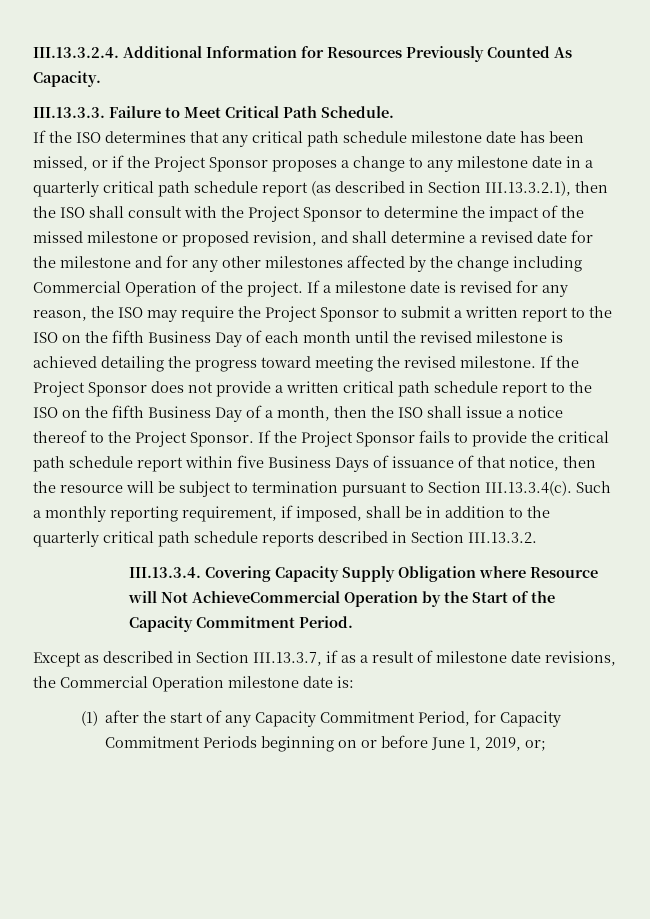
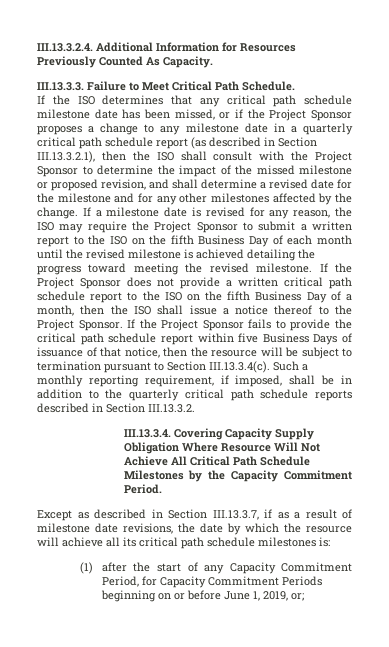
- If the ISO determines that any critical path schedule milestone date has been missed, or if the Project Sponsor proposes a change to any milestone date in a quarterly critical path schedule report (as described in Section III.13.3.2.1), then the ISO shall consult with the Project Sponsor to determine the impact of the missed milestone or proposed revision, and shall determine a revised date for the milestone and for any other milestones affected by the change including Commercial Operation of the project.
+ If the ISO determines that any critical path schedule milestone date has been missed, or if the Project Sponsor proposes a change to any milestone date in a quarterly critical path schedule report (as described in Section III.13.3.2.1), then the ISO shall consult with the Project Sponsor to determine the impact of the missed milestone or proposed revision, and shall determine a revised date for the milestone and for any other milestones affected by the change.
- III.13.3.4. Covering Capacity Supply Obligation where Resource will Not AchieveCommercial Operation by the Start of the Capacity Commitment Period.
+ III.13.3.4. Covering Capacity Supply Obligation Where Resource Will Not Achieve All Critical Path Schedule Milestones by the Capacity Commitment Period.
- Except as described in Section III.13.3.7, if as a result of milestone date revisions, the Commercial Operation milestone date is:
+ Except as described in Section III.13.3.7, if as a result of milestone date revisions, the date by which the resource will achieve all its critical path schedule milestones is:

